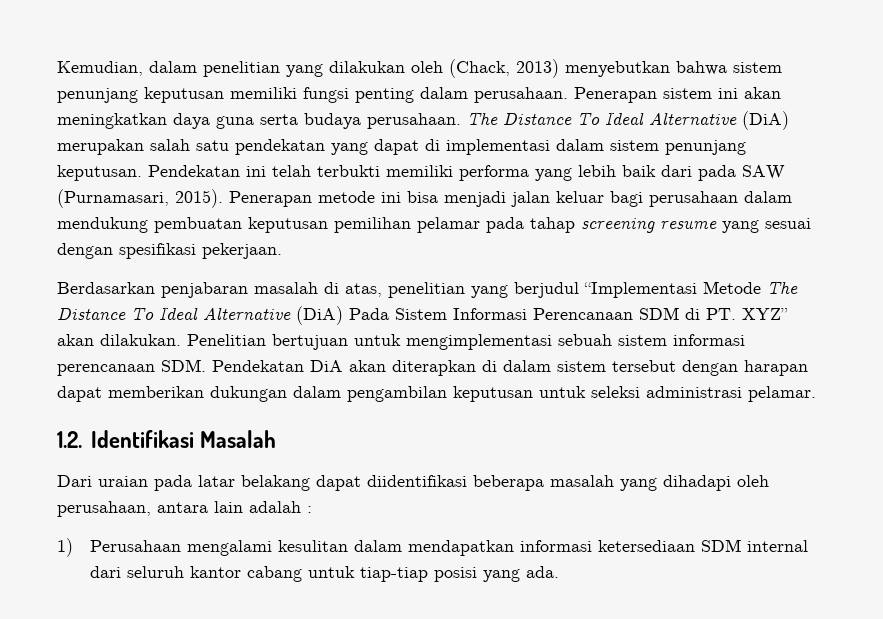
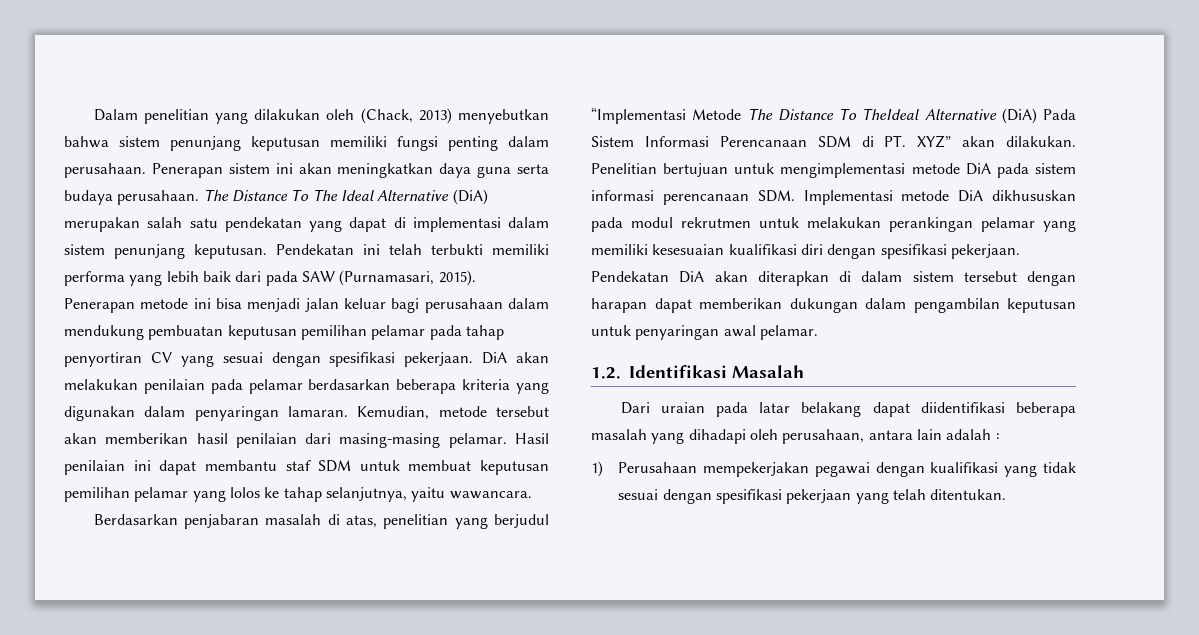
- Kemudian, dalam penelitian yang dilakukan oleh (Chack, 2013) menyebutkan bahwa sistem penunjang keputusan memiliki fungsi penting dalam perusahaan.
+ Dalam penelitian yang dilakukan oleh (Chack, 2013) menyebutkan bahwa sistem penunjang keputusan memiliki fungsi penting dalam perusahaan.
- The Distance To Ideal Alternative (DiA) merupakan salah satu pendekatan yang dapat di implementasi dalam sistem penunjang keputusan.
+ The Distance To The Ideal Alternative (DiA) merupakan salah satu pendekatan yang dapat di implementasi dalam sistem penunjang keputusan.
- Penerapan metode ini bisa menjadi jalan keluar bagi perusahaan dalam mendukung pembuatan keputusan pemilihan pelamar pada tahap screening resume yang sesuai dengan spesifikasi pekerjaan.
+ Penerapan metode ini bisa menjadi jalan keluar bagi perusahaan dalam mendukung pembuatan keputusan pemilihan pelamar pada tahap penyortiran CV yang sesuai dengan spesifikasi pekerjaan. DiA akan melakukan penilaian pada pelamar berdasarkan beberapa kriteria yang digunakan dalam penyaringan lamaran. Kemudian, metode tersebut akan memberikan hasil penilaian dari masing-masing pelamar. Hasil penilaian ini dapat membantu staf SDM untuk membuat keputusan pemilihan pelamar yang lolos ke tahap selanjutnya, yaitu wawancara.
- Berdasarkan penjabaran masalah di atas, penelitian yang berjudul “Implementasi Metode The Distance To Ideal Alternative (DiA) Pada Sistem Informasi Perencanaan SDM di PT. XYZ” akan dilakukan.
+ Berdasarkan penjabaran masalah di atas, penelitian yang berjudul “Implementasi Metode The Distance To TheIdeal Alternative (DiA) Pada Sistem Informasi Perencanaan SDM di PT. XYZ” akan dilakukan.
- Penelitian bertujuan untuk mengimplementasi sebuah sistem informasi perencanaan SDM. Pendekatan DiA akan diterapkan di dalam sistem tersebut dengan harapan dapat memberikan dukungan dalam pengambilan keputusan untuk seleksi administrasi pelamar.
+ Penelitian bertujuan untuk mengimplementasi metode DiA pada sistem informasi perencanaan SDM. Implementasi metode DiA dikhususkan pada modul rekrutmen untuk melakukan perankingan pelamar yang memiliki kesesuaian kualifikasi diri dengan spesifikasi pekerjaan. Pendekatan DiA akan diterapkan di dalam sistem tersebut dengan harapan dapat memberikan dukungan dalam pengambilan keputusan untuk penyaringan awal pelamar.
- 1) Perusahaan mengalami kesulitan dalam mendapatkan informasi ketersediaan SDM internal dari seluruh kantor cabang untuk tiap-tiap posisi yang ada.
+ 1) Perusahaan mempekerjakan pegawai dengan kualifikasi yang tidak sesuai dengan spesifikasi pekerjaan yang telah ditentukan.

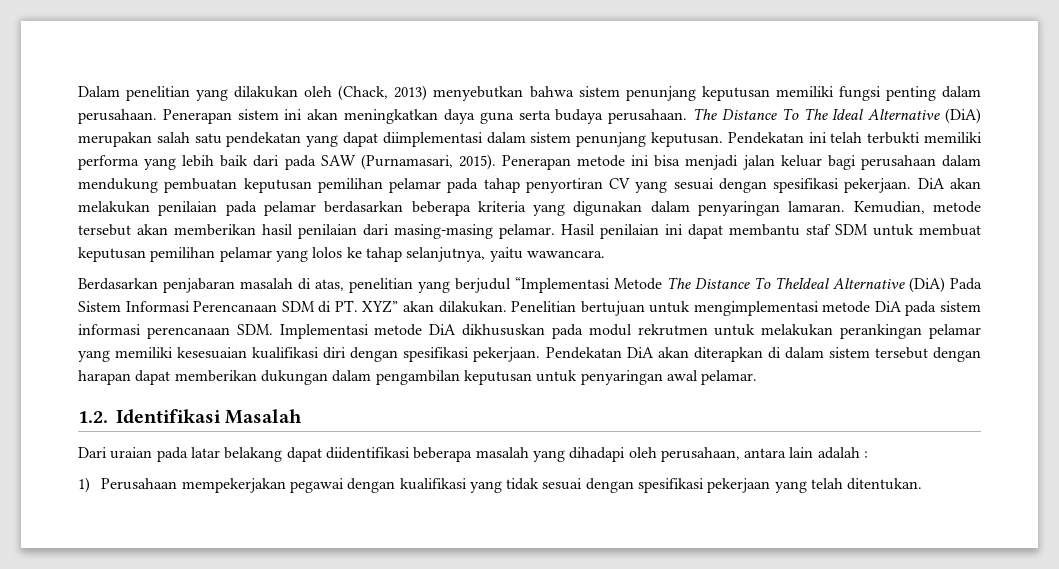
- The Distance To The Ideal Alternative (DiA) merupakan salah satu pendekatan yang dapat di implementasi dalam sistem penunjang keputusan.
+ The Distance To The Ideal Alternative (DiA) merupakan salah satu pendekatan yang dapat diimplementasi dalam sistem penunjang keputusan.

